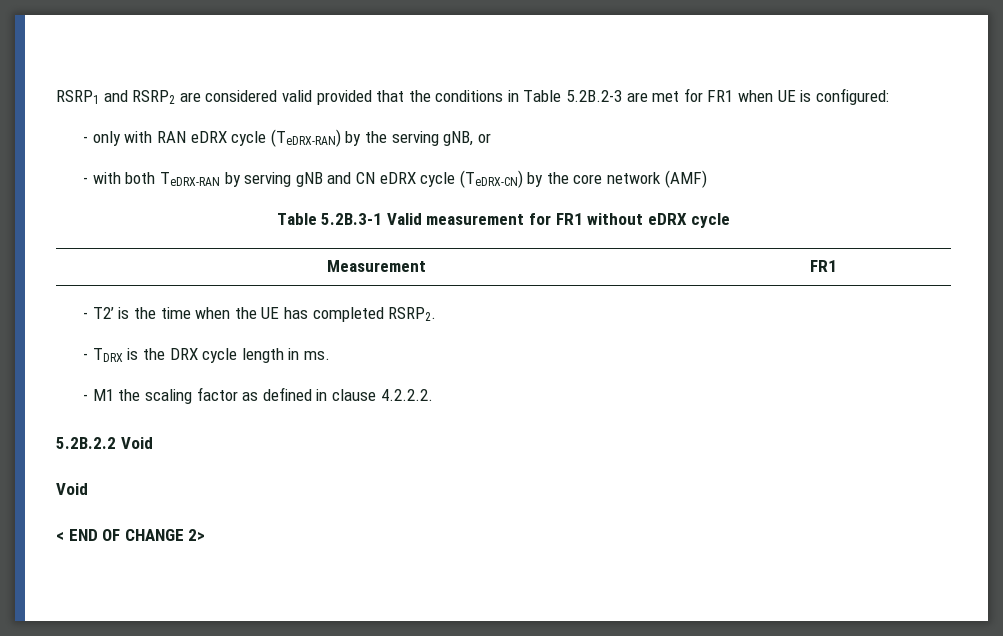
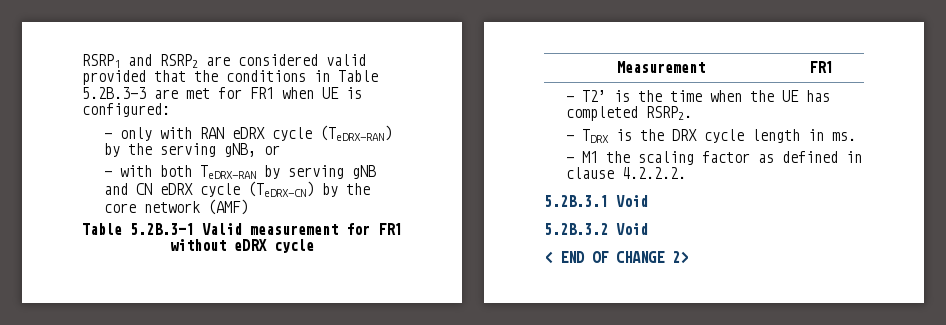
- RSRP1 and RSRP2 are considered valid provided that the conditions in Table 5.2B.2-3 are met for FR1 when UE is configured:
+ RSRP1 and RSRP2 are considered valid provided that the conditions in Table 5.2B.3-3 are met for FR1 when UE is configured:
- 5.2B.2.2 Void
- Void
+ 5.2B.3.1 Void
+ 5.2B.3.2 Void

